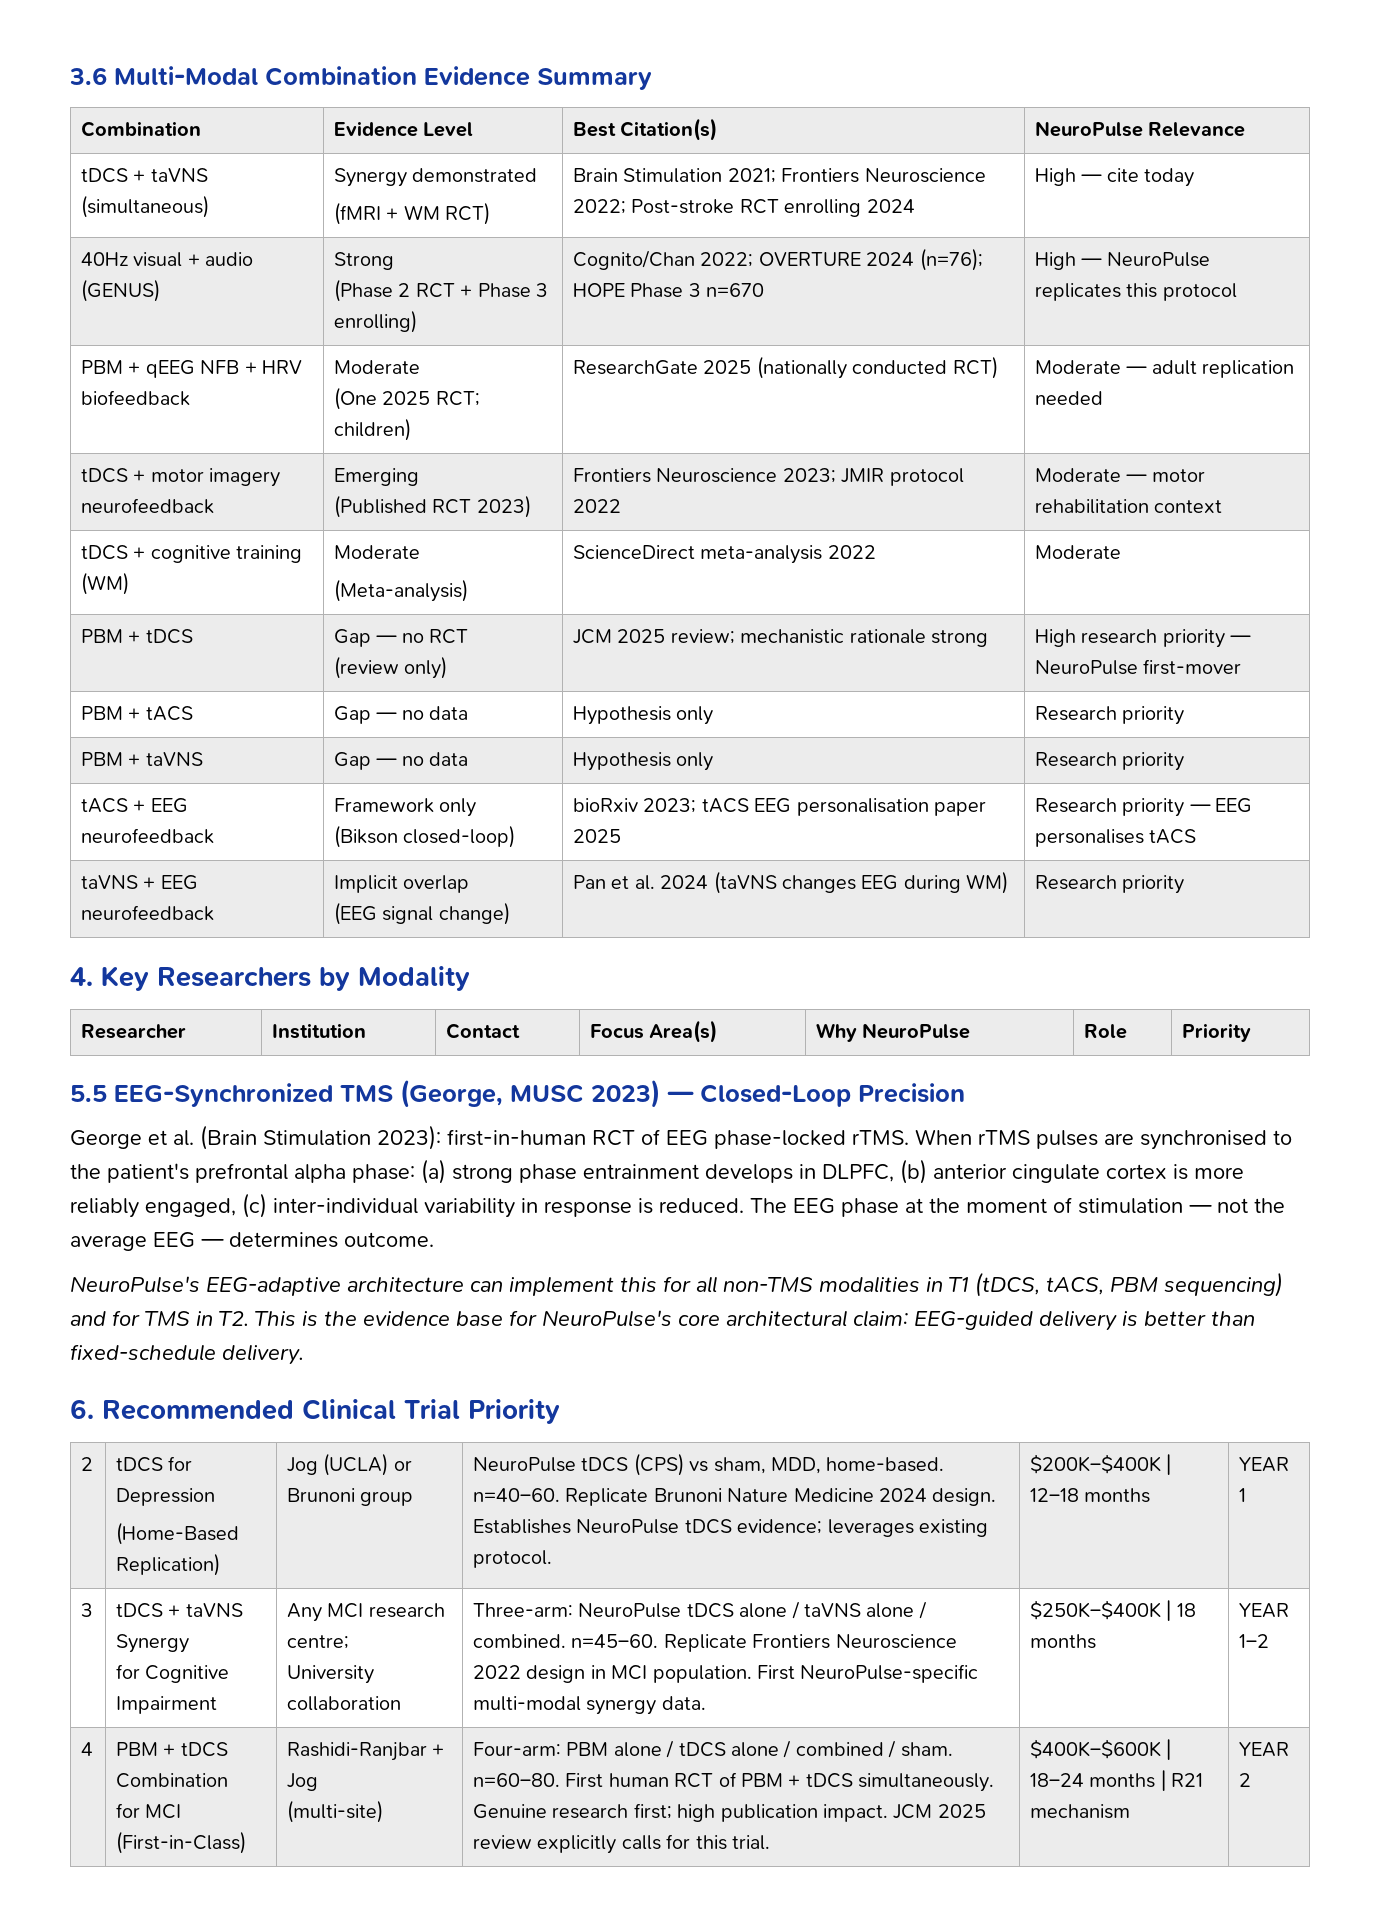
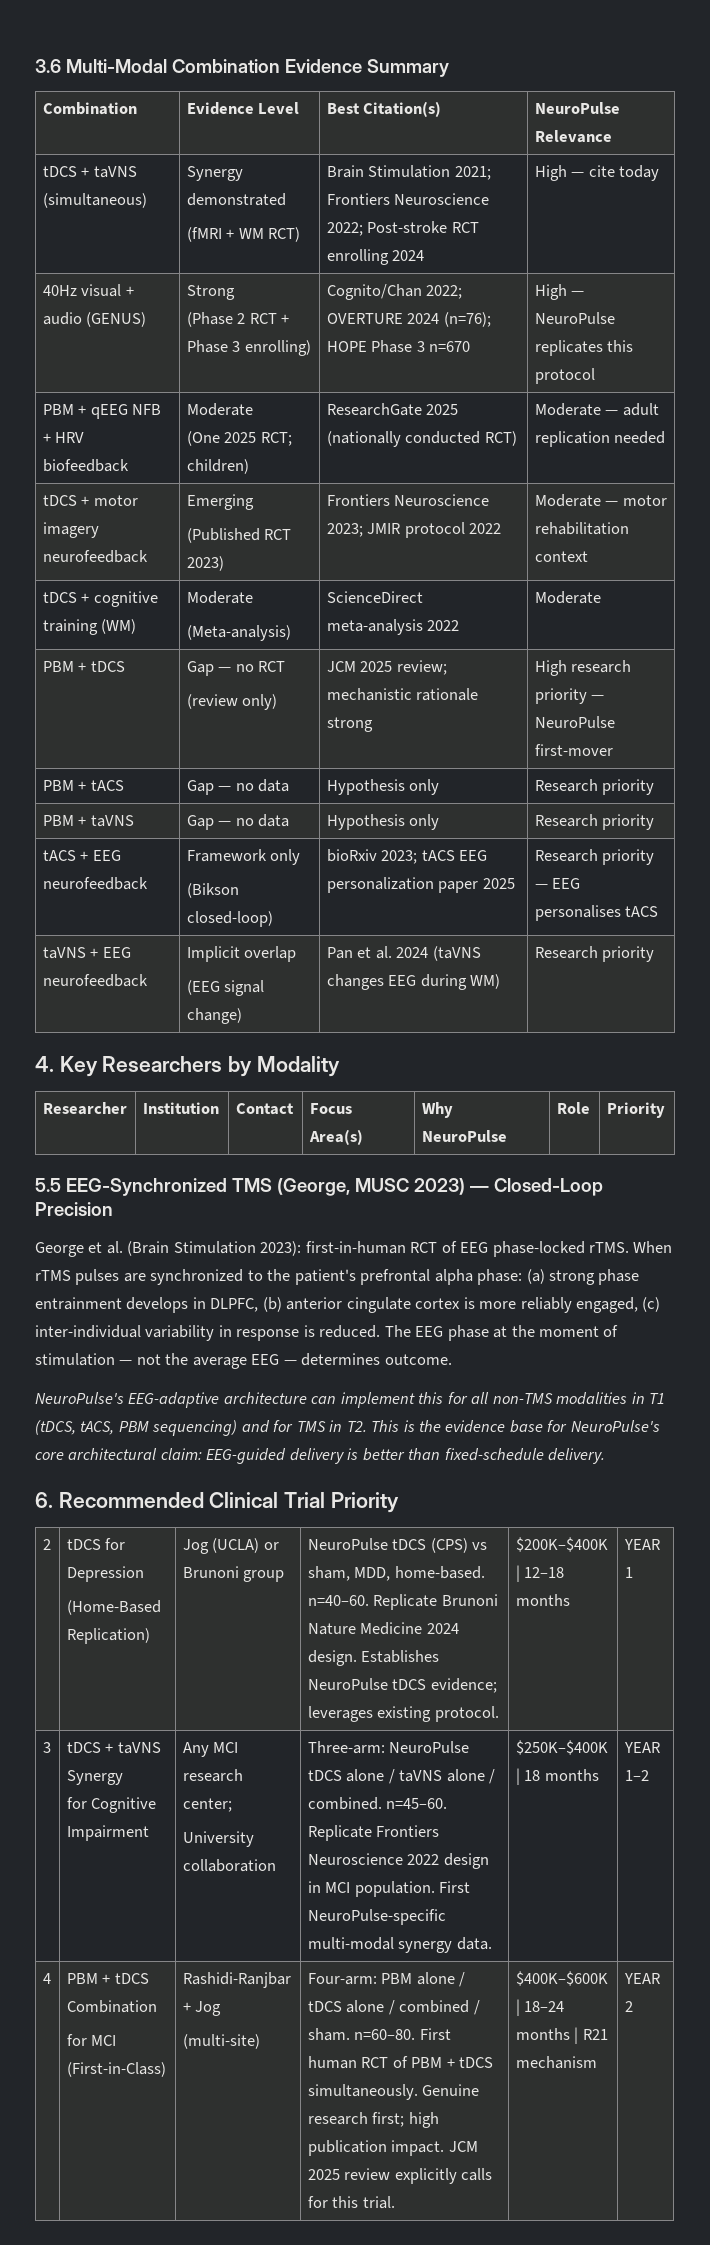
  tACS + EEG neurofeedback | Framework only
- (Bikson closed-loop) | bioRxiv 2023; tACS EEG personalisation paper 2025 | Research priority — EEG personalises tACS
+ (Bikson closed-loop) | bioRxiv 2023; tACS EEG personalization paper 2025 | Research priority — EEG personalises tACS
- When rTMS pulses are synchronised to the patient's prefrontal alpha phase: (a) strong phase entrainment develops in DLPFC, (b) anterior cingulate cortex is more reliably engaged, (c) inter-individual variability in response is reduced.
+ When rTMS pulses are synchronized to the patient's prefrontal alpha phase: (a) strong phase entrainment develops in DLPFC, (b) anterior cingulate cortex is more reliably engaged, (c) inter-individual variability in response is reduced.
- Any MCI research centre;
+ Any MCI research center;

